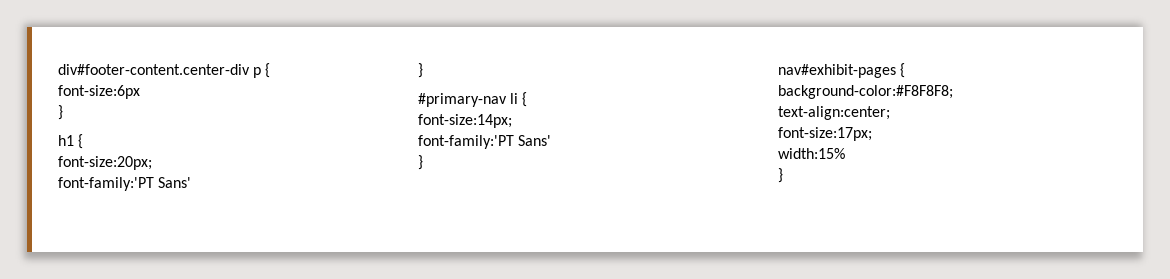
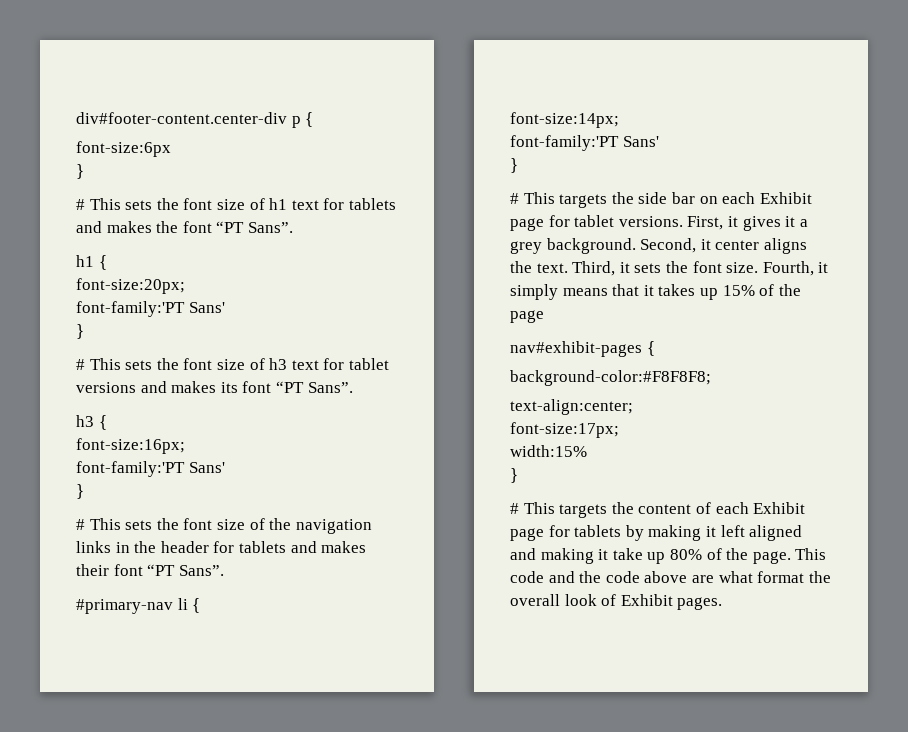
+ # This sets the font size of h1 text for tablets and makes the font “PT Sans”.
+ # This sets the font size of h3 text for tablet versions and makes its font “PT Sans”.
+ h3 {
+ font-size:16px;
+ font-family:'PT Sans'
+ }
+ # This sets the font size of the navigation links in the header for tablets and makes their font “PT Sans”.
+ # This targets the side bar on each Exhibit page for tablet versions. First, it gives it a grey background. Second, it center aligns the text. Third, it sets the font size. Fourth, it simply means that it takes up 15% of the page
+ # This targets the content of each Exhibit page for tablets by making it left aligned and making it take up 80% of the page. This code and the code above are what format the overall look of Exhibit pages.

